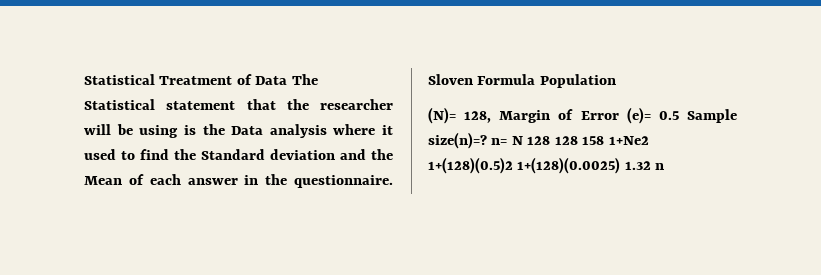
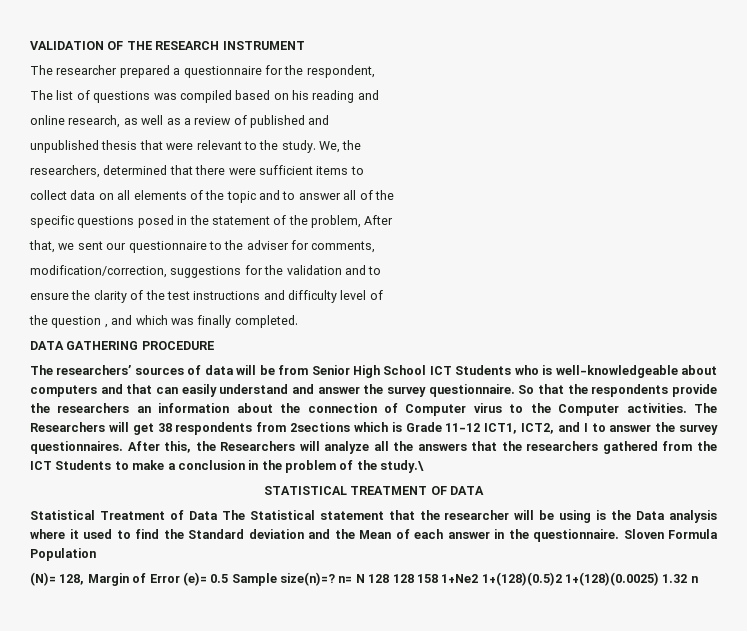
+ VALIDATION OF THE RESEARCH INSTRUMENT
+ The researcher prepared a questionnaire for the respondent,
+ The list of questions was compiled based on his reading and
+ online research, as well as a review of published and
+ unpublished thesis that were relevant to the study. We, the
+ researchers, determined that there were sufficient items to
+ collect data on all elements of the topic and to answer all of the
+ specific questions posed in the statement of the problem, After
+ that, we sent our questionnaire to the adviser for comments,
+ modification/correction, suggestions for the validation and to
+ ensure the clarity of the test instructions and difficulty level of
+ the question , and which was finally completed.
+ DATA GATHERING PROCEDURE
+ The researchers’ sources of data will be from Senior High School ICT Students who is well-knowledgeable about computers and that can easily understand and answer the survey questionnaire. So that the respondents provide the researchers an information about the connection of Computer virus to the Computer activities. The Researchers will get 38 respondents from 2sections which is Grade 11-12 ICT1, ICT2, and I to answer the survey questionnaires. After this, the Researchers will analyze all the answers that the researchers gathered from the ICT Students to make a conclusion in the problem of the study.\
+ STATISTICAL TREATMENT OF DATA

